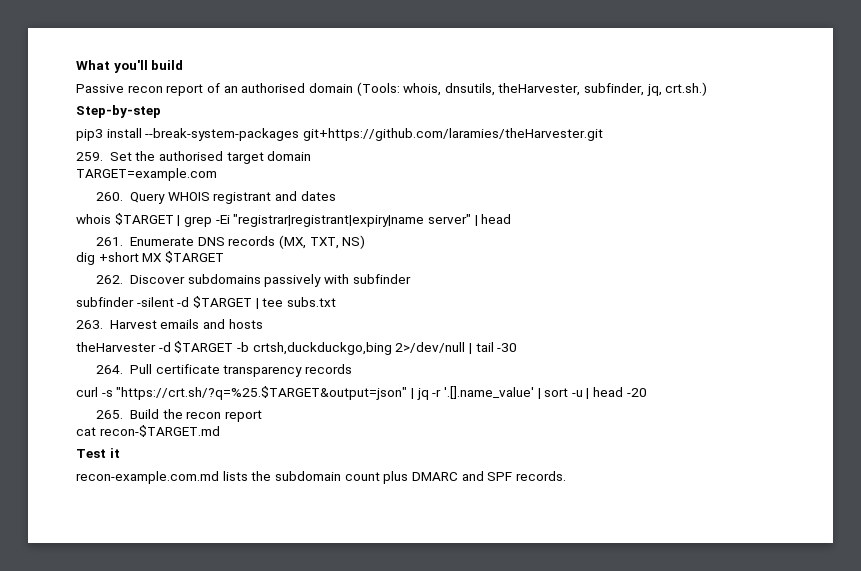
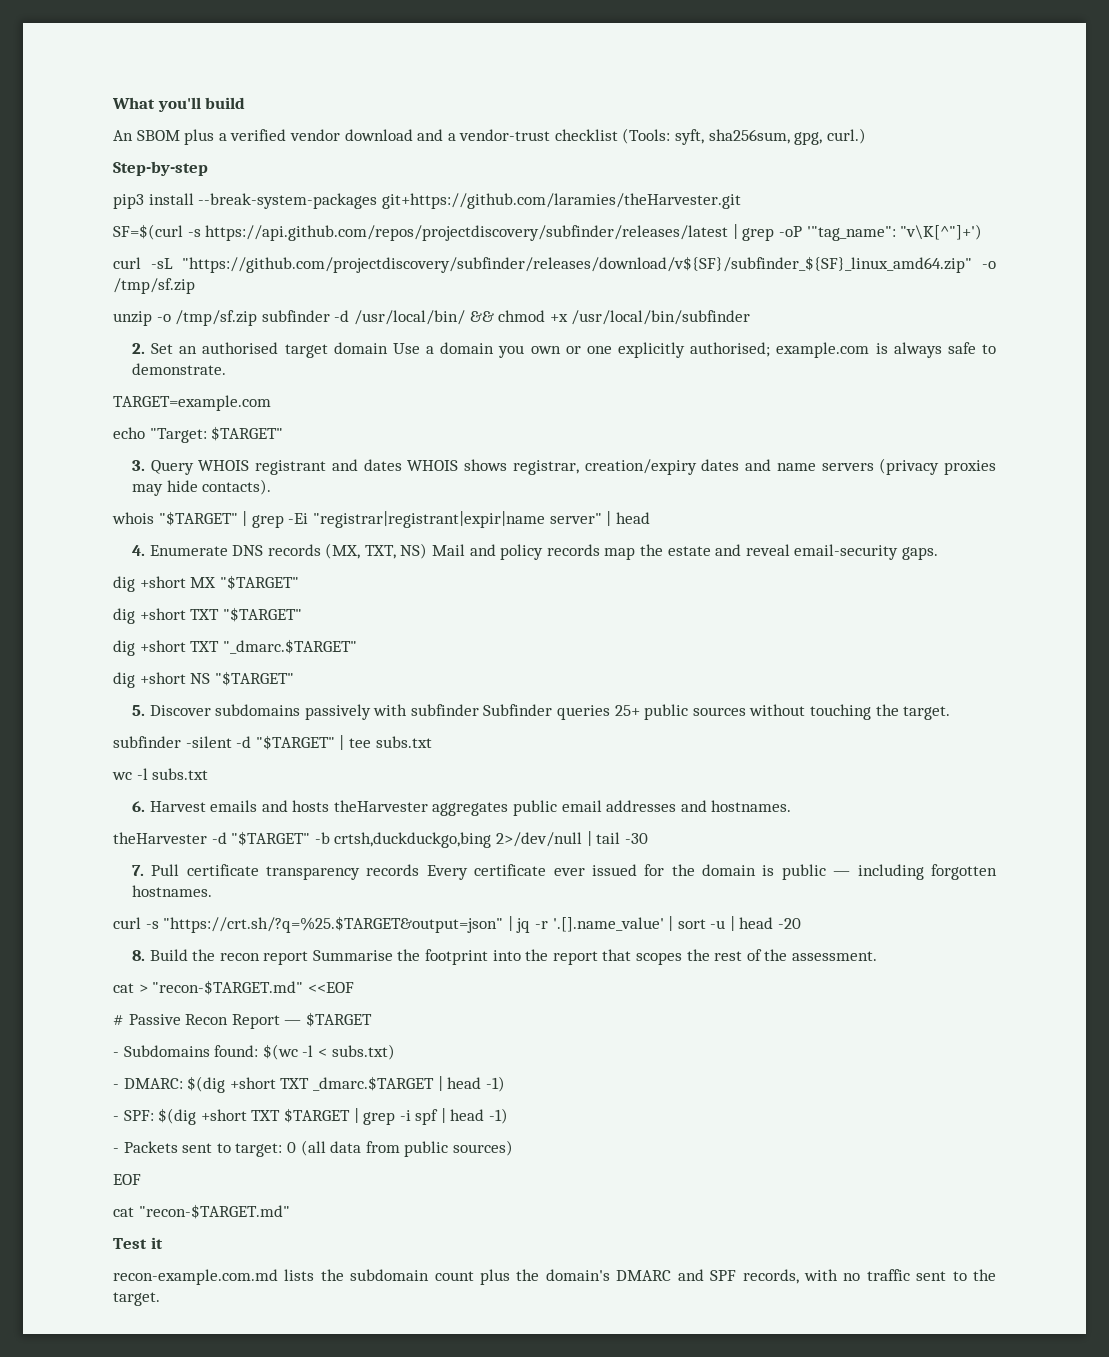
- Passive recon report of an authorised domain (Tools: whois, dnsutils, theHarvester, subfinder, jq, crt.sh.)
+ An SBOM plus a verified vendor download and a vendor-trust checklist (Tools: syft, sha256sum, gpg, curl.)
- 259. Set the authorised target domain
+ SF=$(curl -s https://api.github.com/repos/projectdiscovery/subfinder/releases/latest | grep -oP '"tag_name": "v\K[^"]+')
+ curl -sL "https://github.com/projectdiscovery/subfinder/releases/download/v${SF}/subfinder_${SF}_linux_amd64.zip" -o /tmp/sf.zip
+ unzip -o /tmp/sf.zip subfinder -d /usr/local/bin/ && chmod +x /usr/local/bin/subfinder
+ 2. Set an authorised target domain Use a domain you own or one explicitly authorised; example.com is always safe to demonstrate.
  TARGET=example.com
- 260. Query WHOIS registrant and dates
+ echo "Target: $TARGET"
+ 3. Query WHOIS registrant and dates WHOIS shows registrar, creation/expiry dates and name servers (privacy proxies may hide contacts).
- whois $TARGET | grep -Ei "registrar|registrant|expiry|name server" | head
+ whois "$TARGET" | grep -Ei "registrar|registrant|expir|name server" | head
- 261. Enumerate DNS records (MX, TXT, NS)
- dig +short MX $TARGET
- 262. Discover subdomains passively with subfinder
+ 4. Enumerate DNS records (MX, TXT, NS) Mail and policy records map the estate and reveal email-security gaps.
+ dig +short MX "$TARGET"
+ dig +short TXT "$TARGET"
+ dig +short TXT "_dmarc.$TARGET"
+ dig +short NS "$TARGET"
+ 5. Discover subdomains passively with subfinder Subfinder queries 25+ public sources without touching the target.
- subfinder -silent -d $TARGET | tee subs.txt
+ subfinder -silent -d "$TARGET" | tee subs.txt
- 263. Harvest emails and hosts
+ wc -l subs.txt
+ 6. Harvest emails and hosts theHarvester aggregates public email addresses and hostnames.
- theHarvester -d $TARGET -b crtsh,duckduckgo,bing 2>/dev/null | tail -30
+ theHarvester -d "$TARGET" -b crtsh,duckduckgo,bing 2>/dev/null | tail -30
- 264. Pull certificate transparency records
+ 7. Pull certificate transparency records Every certificate ever issued for the domain is public — including forgotten hostnames.
- 265. Build the recon report
- cat recon-$TARGET.md
+ 8. Build the recon report Summarise the footprint into the report that scopes the rest of the assessment.
+ cat > "recon-$TARGET.md" <<EOF
+ # Passive Recon Report — $TARGET
+ - Subdomains found: $(wc -l < subs.txt)
+ - DMARC: $(dig +short TXT _dmarc.$TARGET | head -1)
+ - SPF: $(dig +short TXT $TARGET | grep -i spf | head -1)
+ - Packets sent to target: 0 (all data from public sources)
+ EOF
+ cat "recon-$TARGET.md"
- recon-example.com.md lists the subdomain count plus DMARC and SPF records.
+ recon-example.com.md lists the subdomain count plus the domain's DMARC and SPF records, with no traffic sent to the target.

